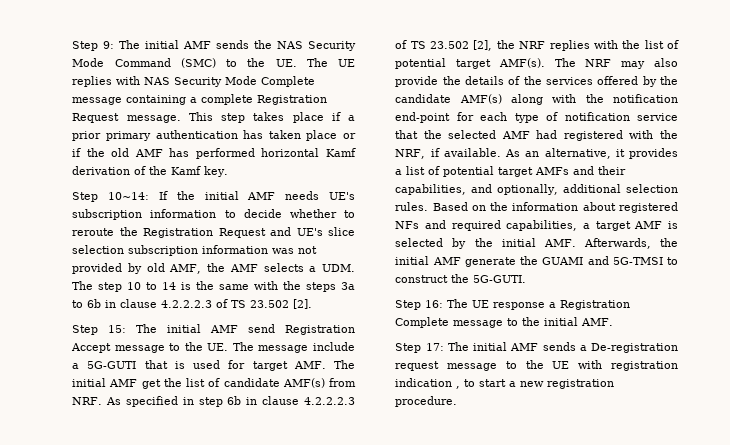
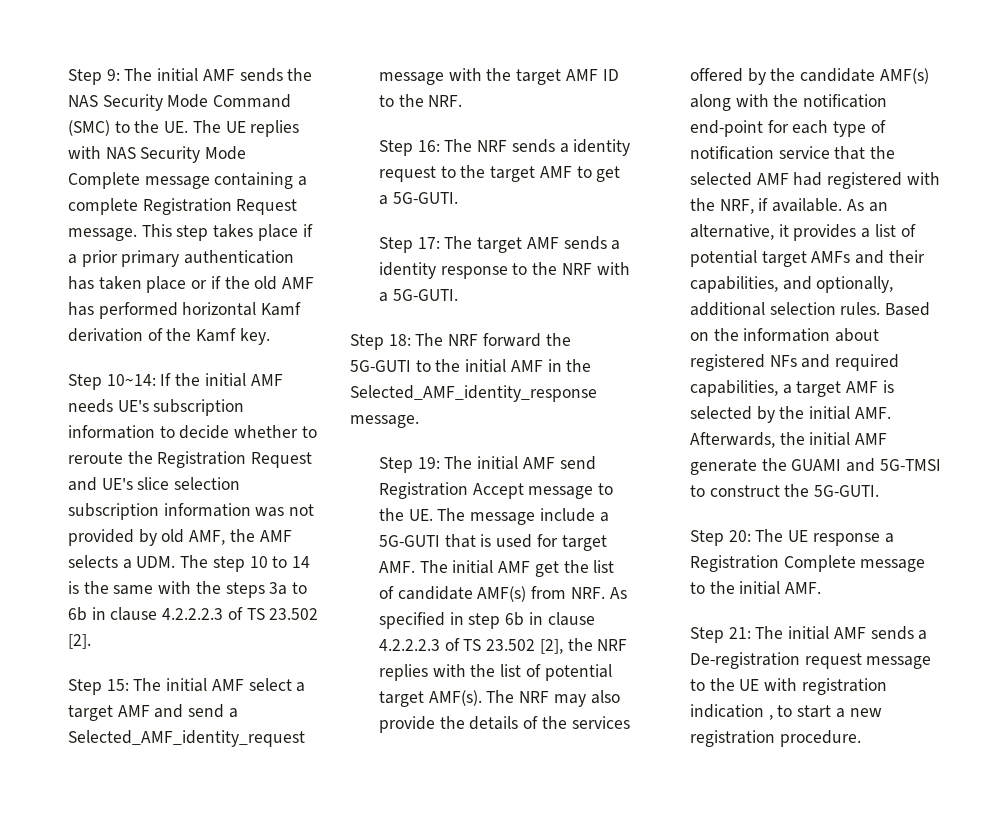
- Step 15: The initial AMF send Registration Accept message to the UE. The message include a 5G-GUTI that is used for target AMF. The initial AMF get the list of candidate AMF(s) from NRF. As specified in step 6b in clause 4.2.2.2.3 of TS 23.502 [2], the NRF replies with the list of potential target AMF(s).
+ Step 15: The initial AMF select a target AMF and send a Selected_AMF_identity_request message with the target AMF ID to the NRF.
+ Step 16: The NRF sends a identity request to the target AMF to get a 5G-GUTI.
+ Step 17: The target AMF sends a identity response to the NRF with a 5G-GUTI.
+ Step 18: The NRF forward the 5G-GUTI to the initial AMF in the Selected_AMF_identity_response message.
+ Step 19: The initial AMF send Registration Accept message to the UE. The message include a 5G-GUTI that is used for target AMF. The initial AMF get the list of candidate AMF(s) from NRF. As specified in step 6b in clause 4.2.2.2.3 of TS 23.502 [2], the NRF replies with the list of potential target AMF(s).
- Step 16: The UE response a Registration Complete message to the initial AMF.
+ Step 20: The UE response a Registration Complete message to the initial AMF.
- Step 17: The initial AMF sends a De-registration request message to the UE with registration indication , to start a new registration procedure.
+ Step 21: The initial AMF sends a De-registration request message to the UE with registration indication , to start a new registration procedure.

